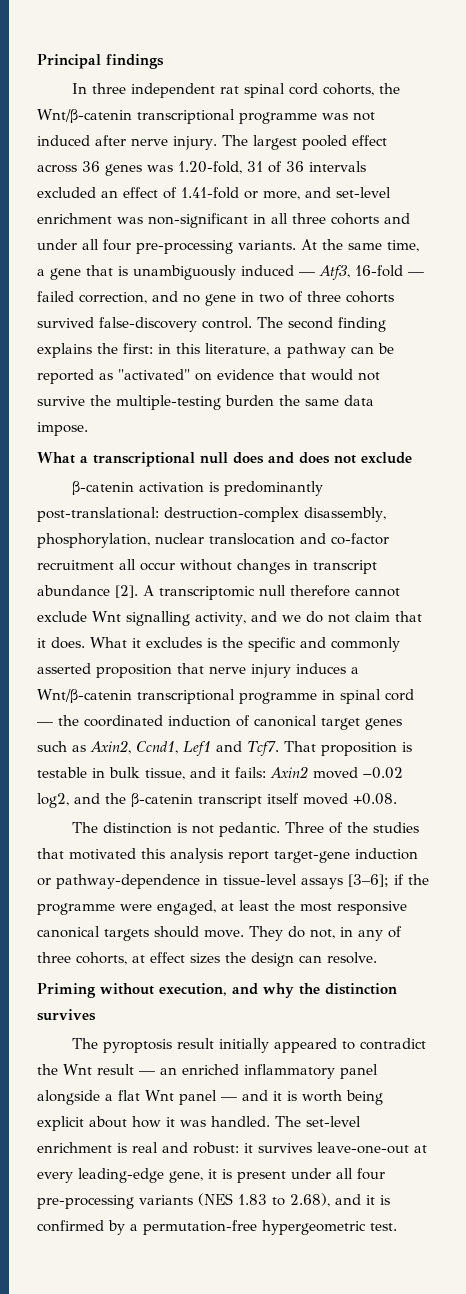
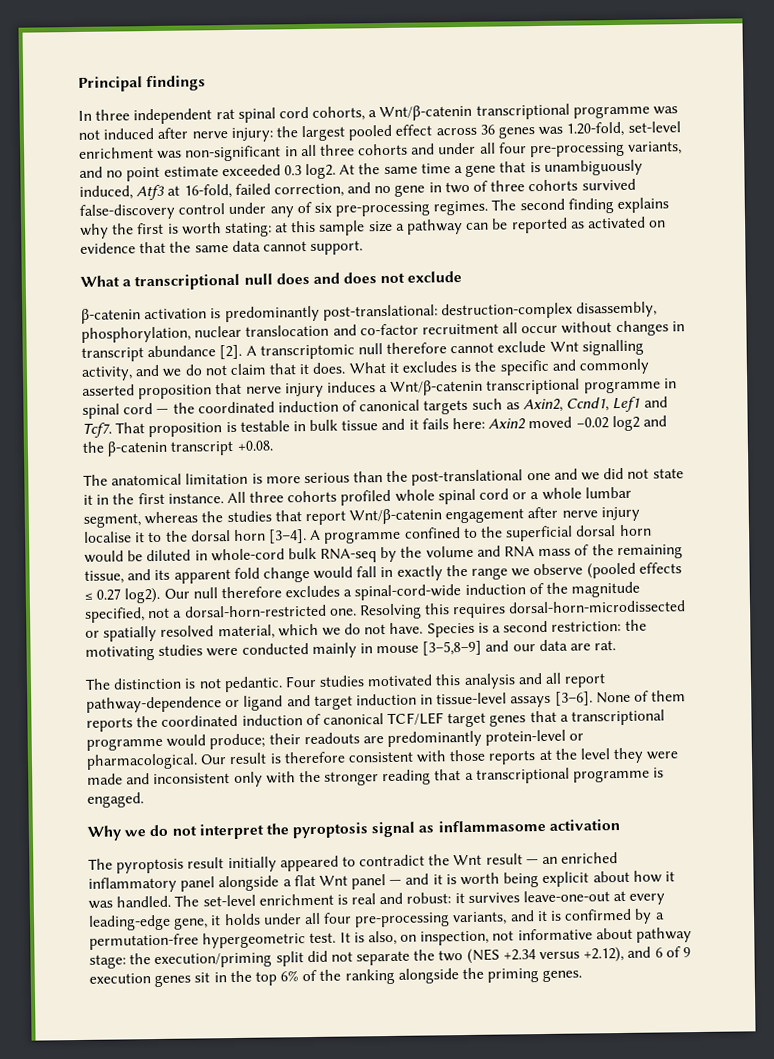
- In three independent rat spinal cord cohorts, the Wnt/β-catenin transcriptional programme was not induced after nerve injury. The largest pooled effect across 36 genes was 1.20-fold, 31 of 36 intervals excluded an effect of 1.41-fold or more, and set-level enrichment was non-significant in all three cohorts and under all four pre-processing variants.
+ In three independent rat spinal cord cohorts, a Wnt/β-catenin transcriptional programme was not induced after nerve injury: the largest pooled effect across 36 genes was 1.20-fold, set-level enrichment was non-significant in all three cohorts and under all four pre-processing variants, and no point estimate exceeded 0.3 log2.
- At the same time, a gene that is unambiguously induced — Atf3, 16-fold — failed correction, and no gene in two of three cohorts survived false-discovery control. The second finding explains the first: in this literature, a pathway can be reported as "activated" on evidence that would not survive the multiple-testing burden the same data impose.
+ At the same time a gene that is unambiguously induced, Atf3 at 16-fold, failed correction, and no gene in two of three cohorts survived false-discovery control under any of six pre-processing regimes. The second finding explains why the first is worth stating: at this sample size a pathway can be reported as activated on evidence that the same data cannot support.
- What it excludes is the specific and commonly asserted proposition that nerve injury induces a Wnt/β-catenin transcriptional programme in spinal cord — the coordinated induction of canonical target genes such as Axin2, Ccnd1, Lef1 and Tcf7.
+ What it excludes is the specific and commonly asserted proposition that nerve injury induces a Wnt/β-catenin transcriptional programme in spinal cord — the coordinated induction of canonical targets such as Axin2, Ccnd1, Lef1 and Tcf7.
- That proposition is testable in bulk tissue, and it fails: Axin2 moved −0.02 log2, and the β-catenin transcript itself moved +0.08.
+ That proposition is testable in bulk tissue and it fails here: Axin2 moved −0.02 log2 and the β-catenin transcript +0.08.
+ The anatomical limitation is more serious than the post-translational one and we did not state it in the first instance. All three cohorts profiled whole spinal cord or a whole lumbar segment, whereas the studies that report Wnt/β-catenin engagement after nerve injury localise it to the dorsal horn [3–4]. A programme confined to the superficial dorsal horn would be diluted in whole-cord bulk RNA-seq by the volume and RNA mass of the remaining tissue, and its apparent fold change would fall in exactly the range we observe (pooled effects ≤ 0.27 log2). Our null therefore excludes a spinal-cord-wide induction of the magnitude specified, not a dorsal-horn-restricted one. Resolving this requires dorsal-horn-microdissected or spatially resolved material, which we do not have. Species is a second restriction: the motivating studies were conducted mainly in mouse [3–5,8–9] and our data are rat.
- Three of the studies that motivated this analysis report target-gene induction or pathway-dependence in tissue-level assays [3–6]; if the programme were engaged, at least the most responsive canonical targets should move. They do not, in any of three cohorts, at effect sizes the design can resolve.
- Priming without execution, and why the distinction survives
+ Four studies motivated this analysis and all report pathway-dependence or ligand and target induction in tissue-level assays [3–6]. None of them reports the coordinated induction of canonical TCF/LEF target genes that a transcriptional programme would produce; their readouts are predominantly protein-level or pharmacological. Our result is therefore consistent with those reports at the level they were made and inconsistent only with the stronger reading that a transcriptional programme is engaged.
+ Why we do not interpret the pyroptosis signal as inflammasome activation
- The set-level enrichment is real and robust: it survives leave-one-out at every leading-edge gene, it is present under all four pre-processing variants (NES 1.83 to 2.68), and it is confirmed by a permutation-free hypergeometric test.
+ The set-level enrichment is real and robust: it survives leave-one-out at every leading-edge gene, it holds under all four pre-processing variants, and it is confirmed by a permutation-free hypergeometric test.
+ It is also, on inspection, not informative about pathway stage: the execution/priming split did not separate the two (NES +2.34 versus +2.12), and 6 of 9 execution genes sit in the top 6% of the ranking alongside the priming genes.

